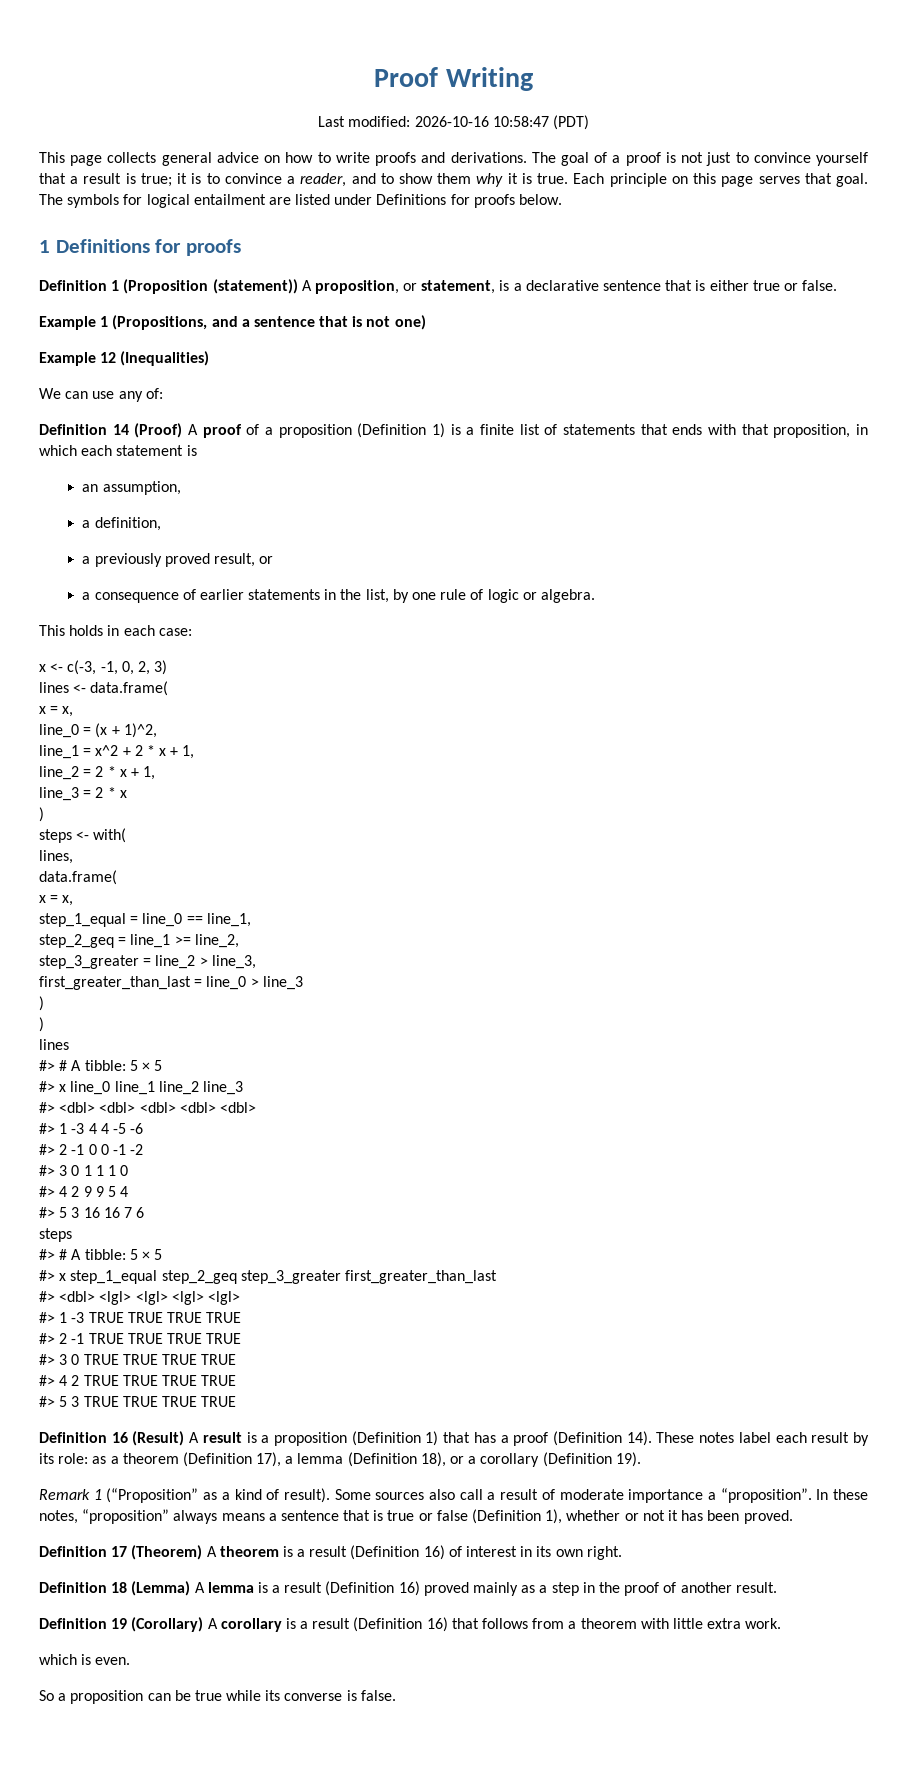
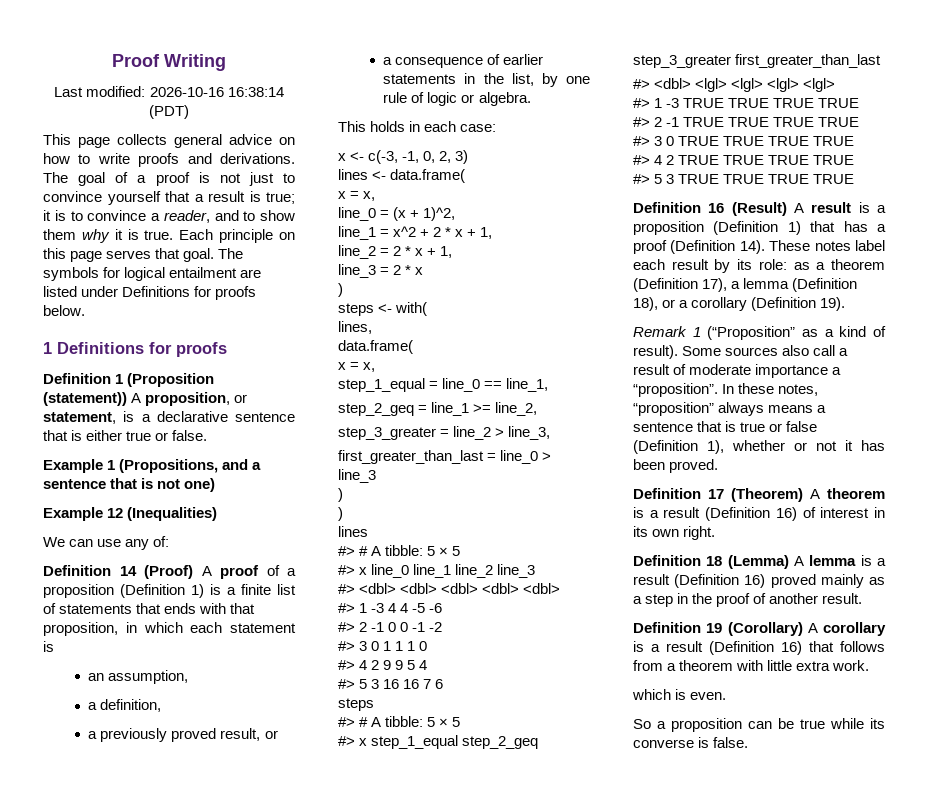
- Last modified: 2026-10-16 10:58:47 (PDT)
+ Last modified: 2026-10-16 16:38:14 (PDT)

